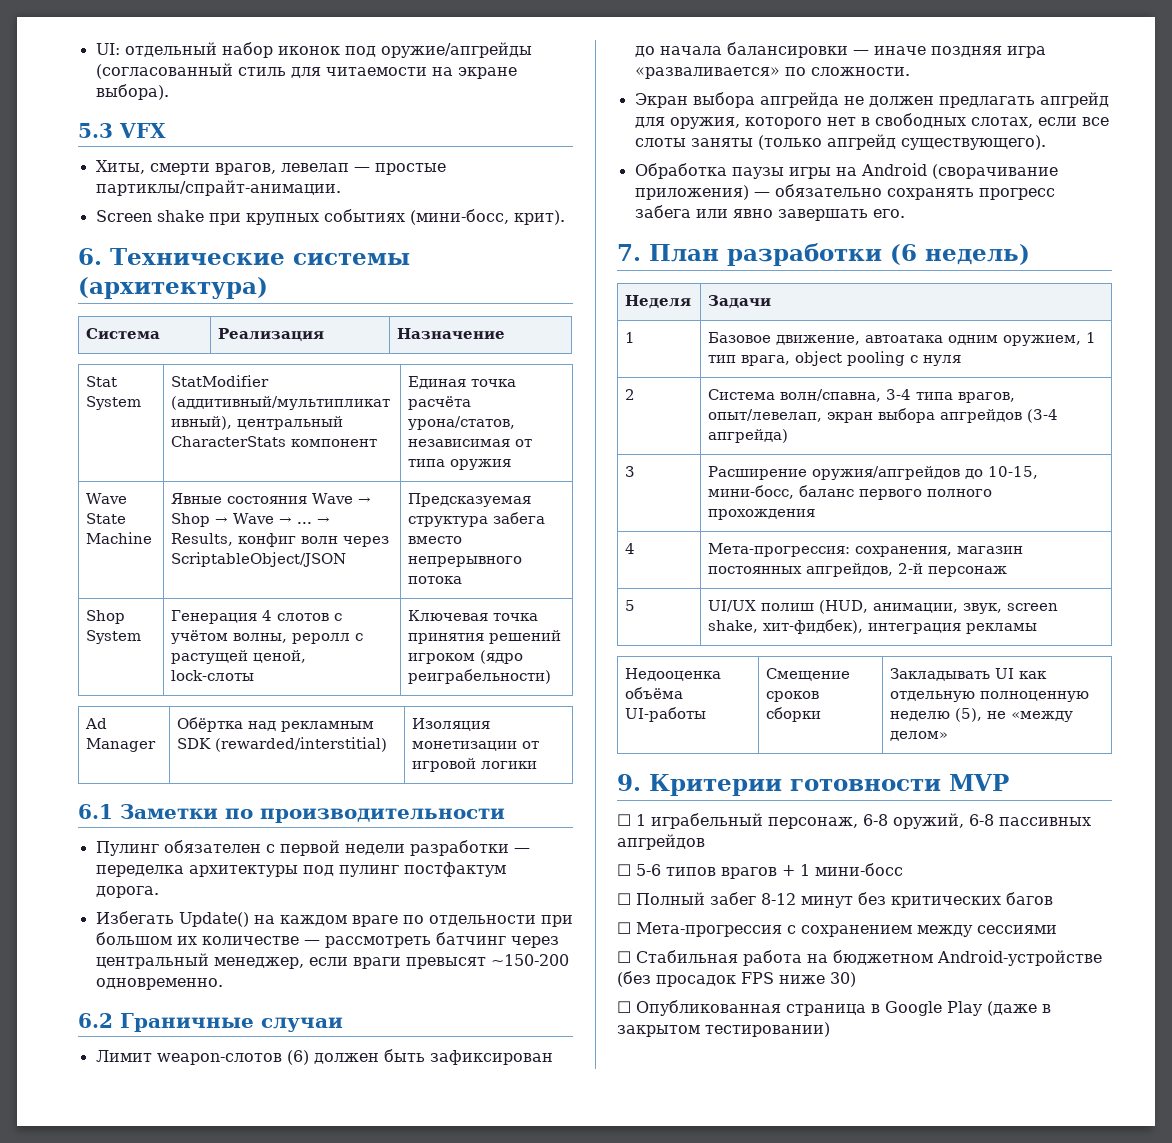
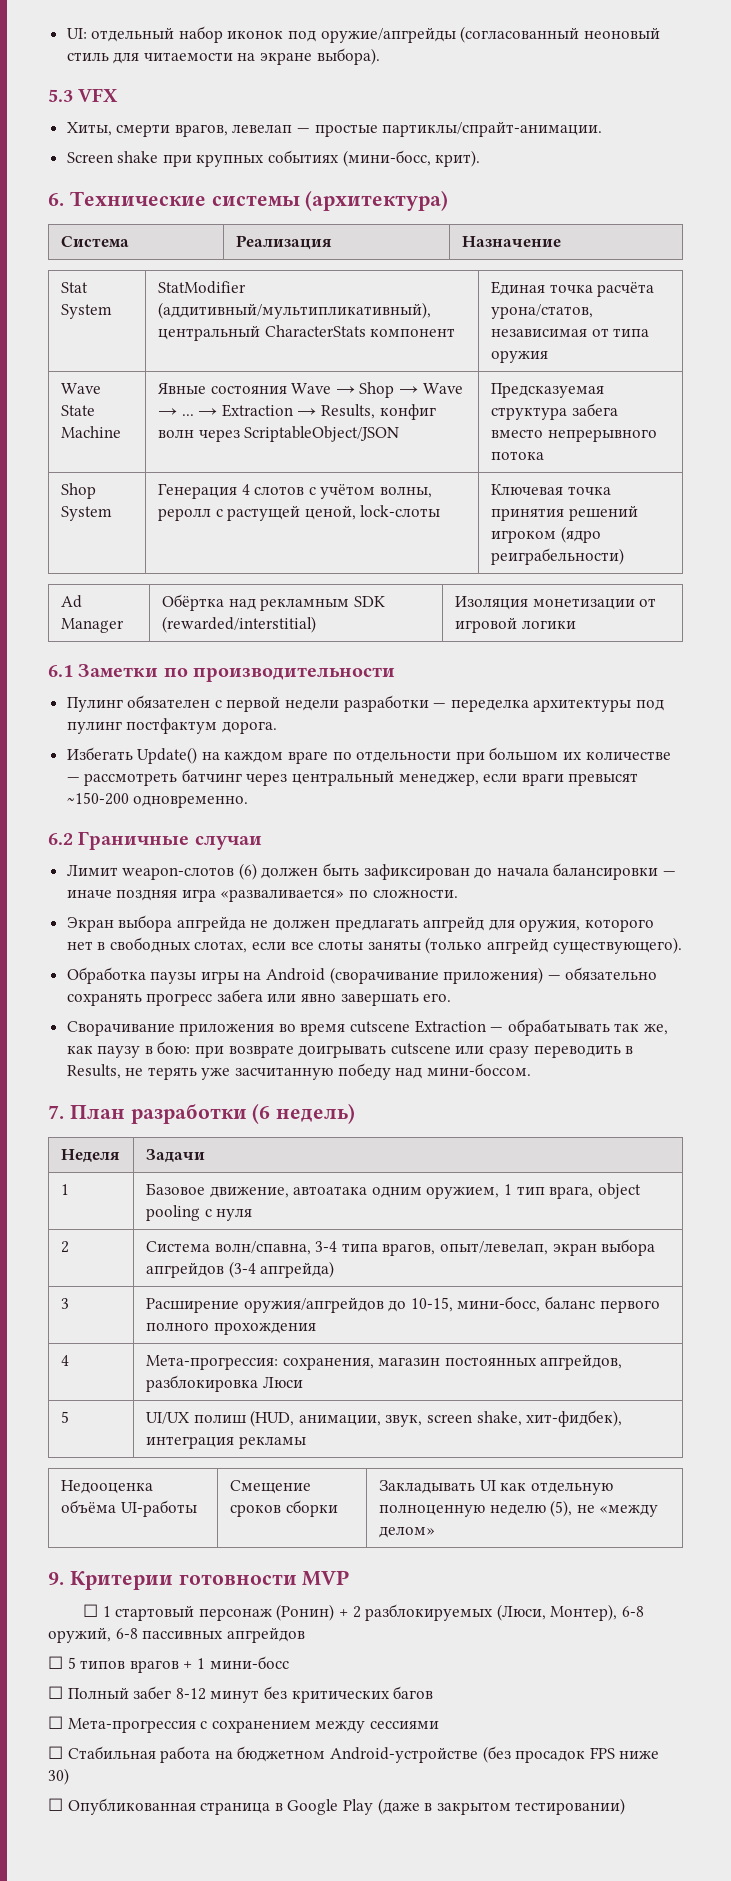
- UI: отдельный набор иконок под оружие/апгрейды (согласованный стиль для читаемости на экране выбора).
+ UI: отдельный набор иконок под оружие/апгрейды (согласованный неоновый стиль для читаемости на экране выбора).
- Wave State Machine | Явные состояния Wave → Shop → Wave → ... → Results, конфиг волн через ScriptableObject/JSON | Предсказуемая структура забега вместо непрерывного потока
+ Wave State Machine | Явные состояния Wave → Shop → Wave → ... → Extraction → Results, конфиг волн через ScriptableObject/JSON | Предсказуемая структура забега вместо непрерывного потока
+ Сворачивание приложения во время cutscene Extraction — обрабатывать так же, как паузу в бою: при возврате доигрывать cutscene или сразу переводить в Results, не терять уже засчитанную победу над мини-боссом.
- 4 | Мета-прогрессия: сохранения, магазин постоянных апгрейдов, 2-й персонаж
+ 4 | Мета-прогрессия: сохранения, магазин постоянных апгрейдов, разблокировка Люси
- ☐ 1 играбельный персонаж, 6-8 оружий, 6-8 пассивных апгрейдов
+ ☐ 1 стартовый персонаж (Ронин) + 2 разблокируемых (Люси, Монтер), 6-8 оружий, 6-8 пассивных апгрейдов
- ☐ 5-6 типов врагов + 1 мини-босс
+ ☐ 5 типов врагов + 1 мини-босс

